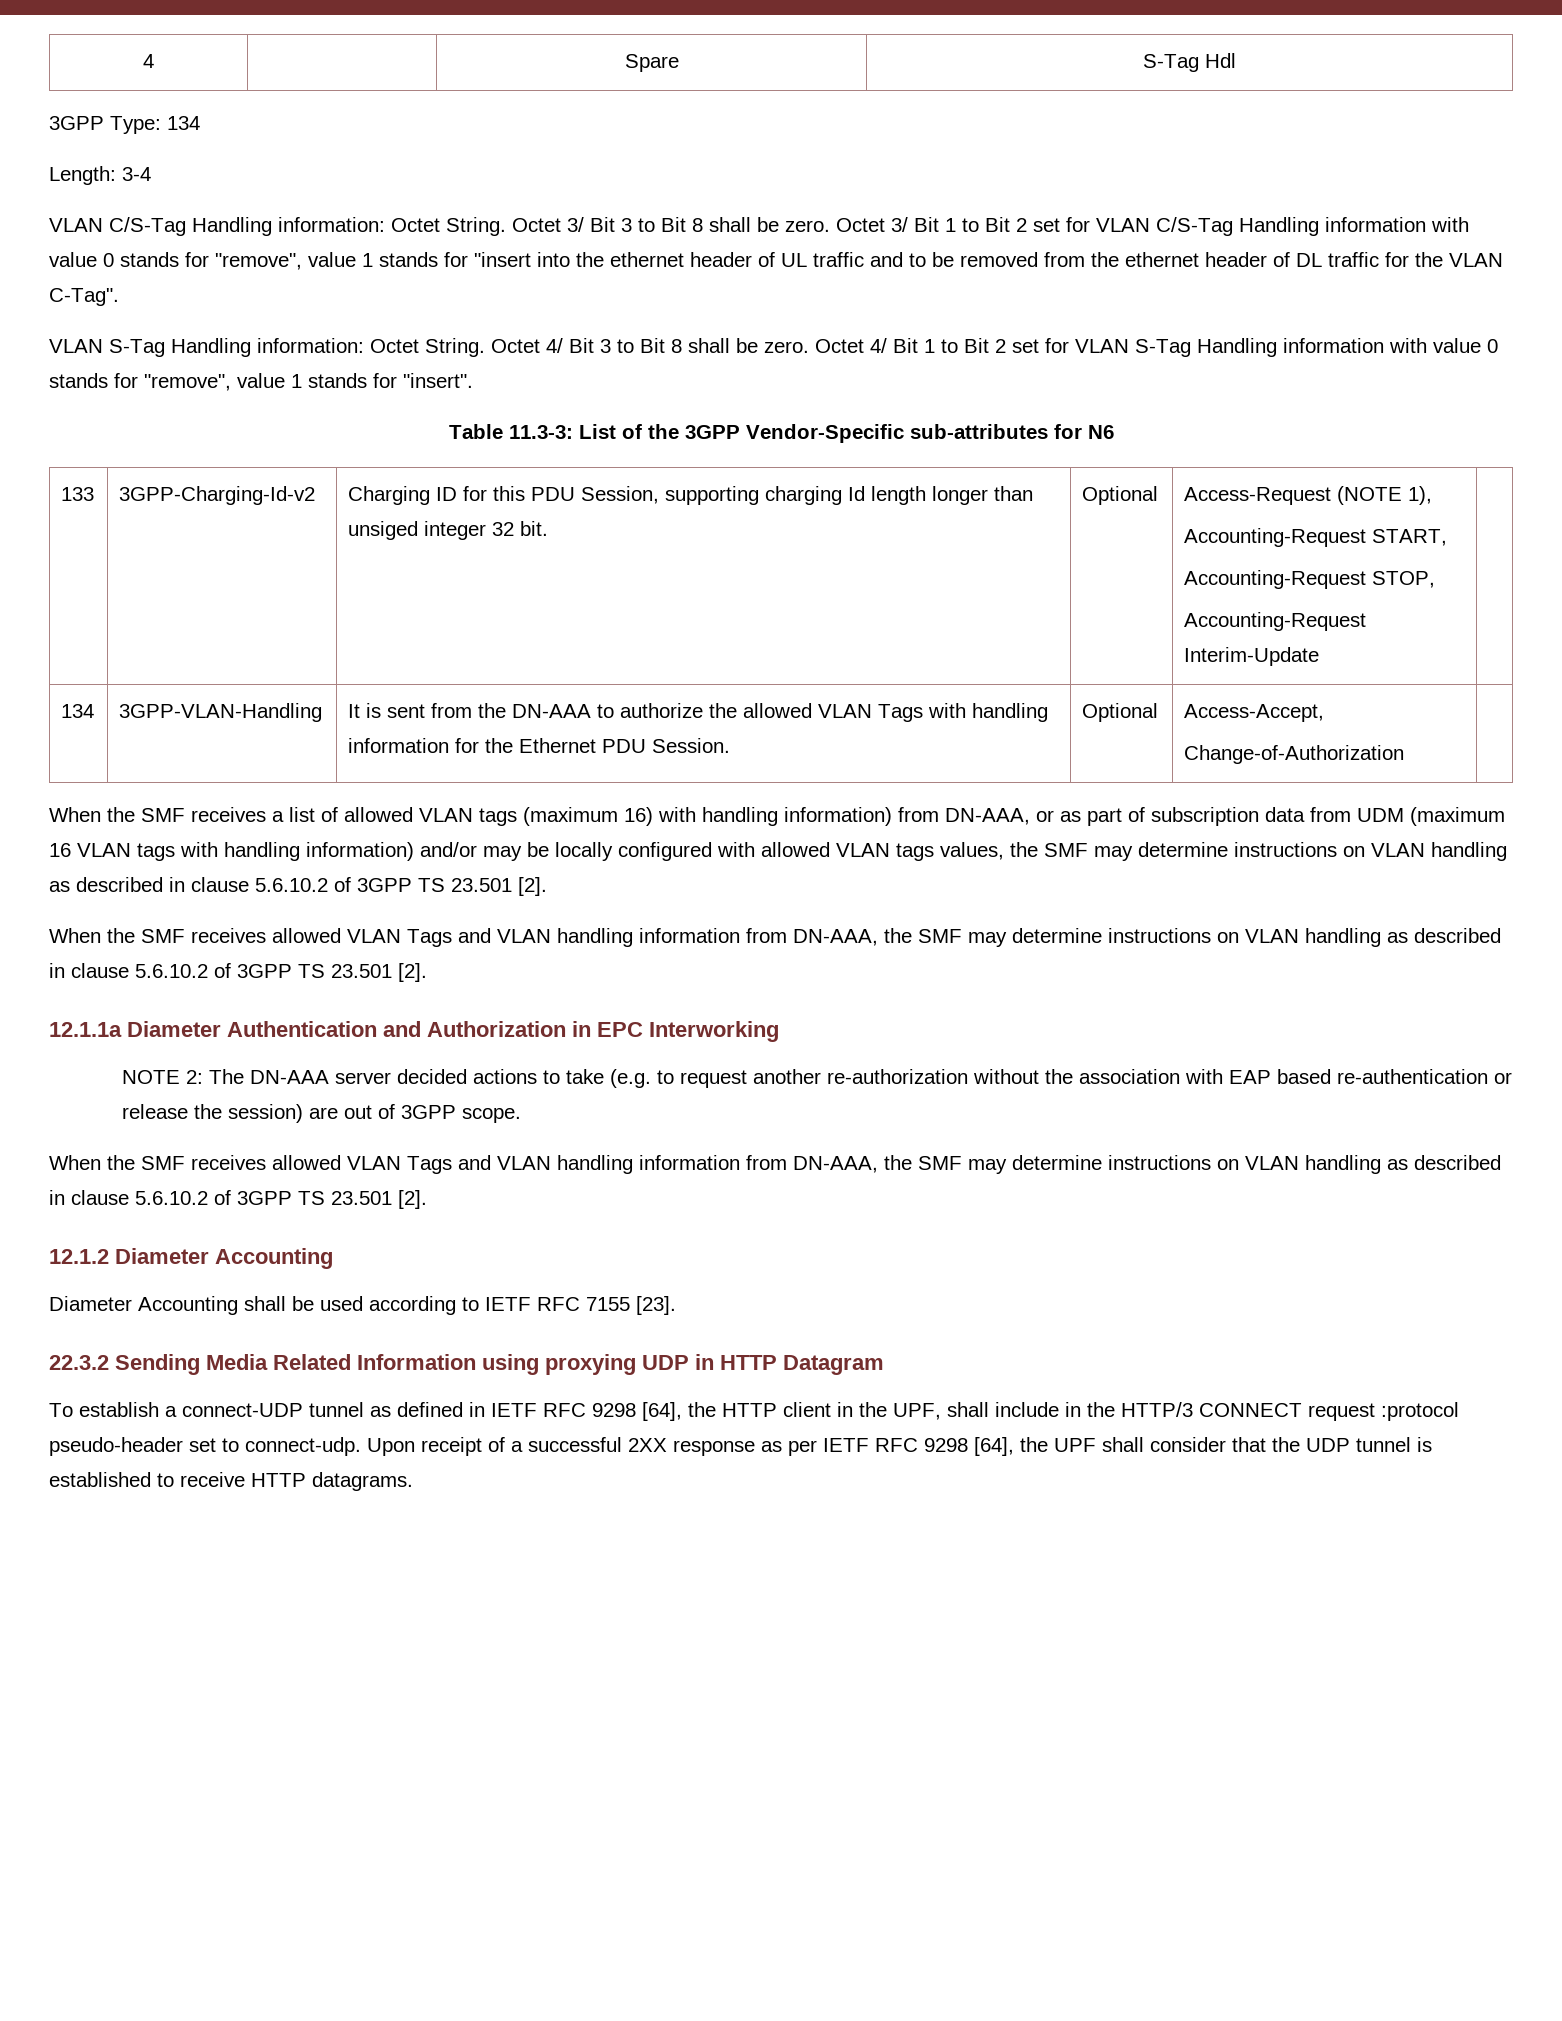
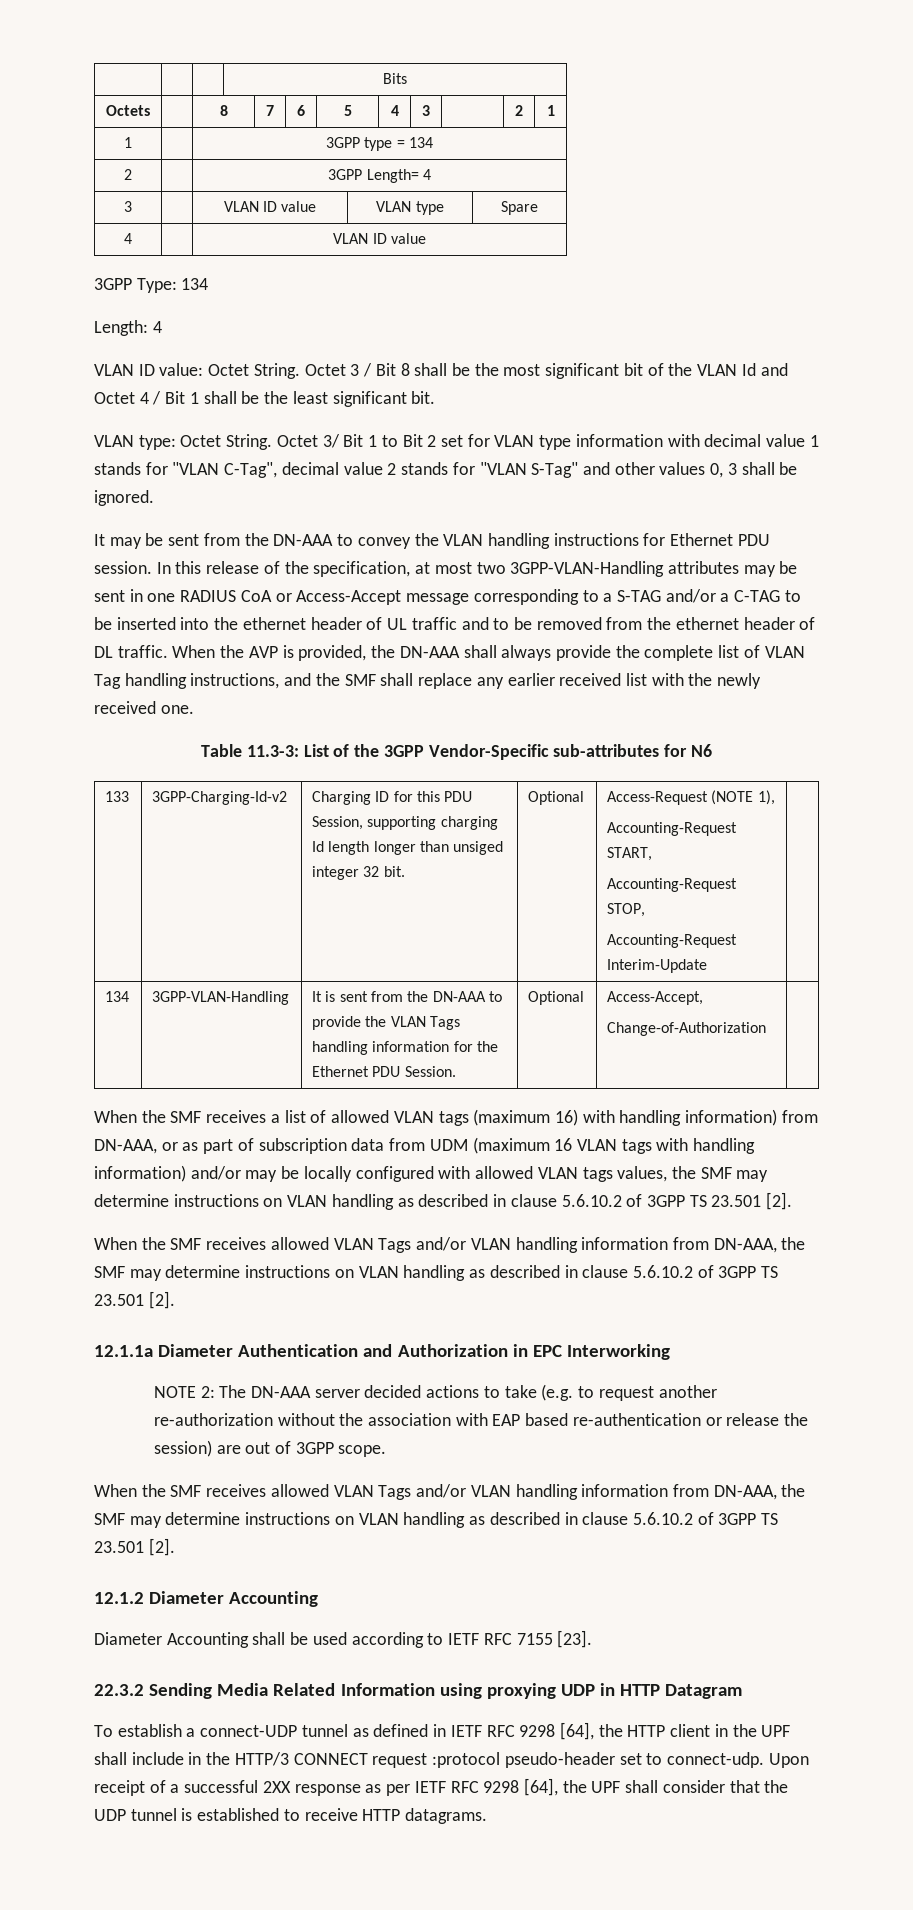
- 4 | | Spare | S-Tag Hdl
+ | | | Bits
+ Octets | | 8 | 7 | 6 | 5 | 4 | 3 | | 2 | 1
+ 1 | | 3GPP type = 134
+ 2 | | 3GPP Length= 4
+ 3 | | VLAN ID value | VLAN type | Spare
+ 4 | | VLAN ID value
- Length: 3-4
- VLAN C/S-Tag Handling information: Octet String. Octet 3/ Bit 3 to Bit 8 shall be zero.
+ Length: 4
+ VLAN ID value: Octet String. Octet 3 / Bit 8 shall be the most significant bit of the VLAN Id and Octet 4 / Bit 1 shall be the least significant bit.
+ VLAN type: Octet String.
- Octet 3/ Bit 1 to Bit 2 set for VLAN C/S-Tag Handling information with value 0 stands for "remove", value 1 stands for "insert into the ethernet header of UL traffic and to be removed from the ethernet header of DL traffic for the VLAN C-Tag".
- VLAN S-Tag Handling information: Octet String. Octet 4/ Bit 3 to Bit 8 shall be zero. Octet 4/ Bit 1 to Bit 2 set for VLAN S-Tag Handling information with value 0 stands for "remove", value 1 stands for "insert".
+ Octet 3/ Bit 1 to Bit 2 set for VLAN type information with decimal value 1 stands for "VLAN C-Tag", decimal value 2 stands for "VLAN S-Tag" and other values 0, 3 shall be ignored.
+ It may be sent from the DN-AAA to convey the VLAN handling instructions for Ethernet PDU session. In this release of the specification, at most two 3GPP-VLAN-Handling attributes may be sent in one RADIUS CoA or Access-Accept message corresponding to a S-TAG and/or a C-TAG to be inserted into the ethernet header of UL traffic and to be removed from the ethernet header of DL traffic. When the AVP is provided, the DN-AAA shall always provide the complete list of VLAN Tag handling instructions, and the SMF shall replace any earlier received list with the newly received one.
- 134 | 3GPP-VLAN-Handling | It is sent from the DN-AAA to authorize the allowed VLAN Tags with handling information for the Ethernet PDU Session. | Optional | Access-Accept,
+ 134 | 3GPP-VLAN-Handling | It is sent from the DN-AAA to provide the VLAN Tags handling information for the Ethernet PDU Session. | Optional | Access-Accept,
  When the SMF receives a list of allowed VLAN tags (maximum 16) with handling information) from DN-AAA, or as part of subscription data from UDM (maximum 16 VLAN tags with handling information) and/or may be locally configured with allowed VLAN tags values, the SMF may determine instructions on VLAN handling as described in clause 5.6.10.2 of 3GPP TS 23.501 [2].
- When the SMF receives allowed VLAN Tags and VLAN handling information from DN-AAA, the SMF may determine instructions on VLAN handling as described in clause 5.6.10.2 of 3GPP TS 23.501 [2].
+ When the SMF receives allowed VLAN Tags and/or VLAN handling information from DN-AAA, the SMF may determine instructions on VLAN handling as described in clause 5.6.10.2 of 3GPP TS 23.501 [2].
  NOTE 2: The DN-AAA server decided actions to take (e.g. to request another re-authorization without the association with EAP based re-authentication or release the session) are out of 3GPP scope.
- When the SMF receives allowed VLAN Tags and VLAN handling information from DN-AAA, the SMF may determine instructions on VLAN handling as described in clause 5.6.10.2 of 3GPP TS 23.501 [2].
+ When the SMF receives allowed VLAN Tags and/or VLAN handling information from DN-AAA, the SMF may determine instructions on VLAN handling as described in clause 5.6.10.2 of 3GPP TS 23.501 [2].
- To establish a connect-UDP tunnel as defined in IETF RFC 9298 [64], the HTTP client in the UPF, shall include in the HTTP/3 CONNECT request :protocol pseudo-header set to connect-udp.
+ To establish a connect-UDP tunnel as defined in IETF RFC 9298 [64], the HTTP client in the UPF shall include in the HTTP/3 CONNECT request :protocol pseudo-header set to connect-udp.

